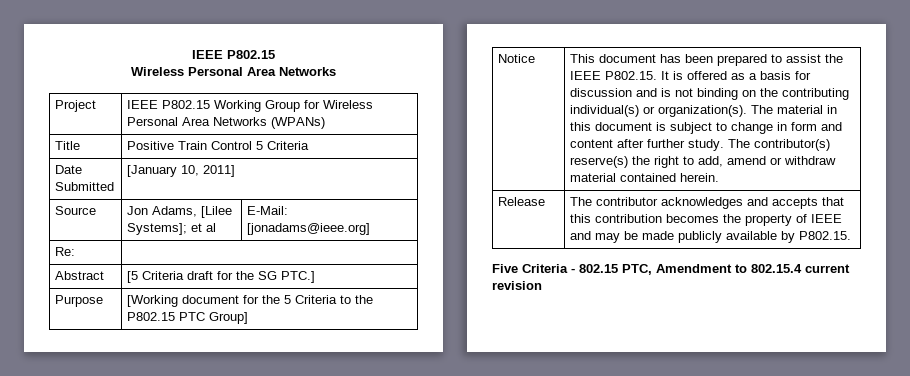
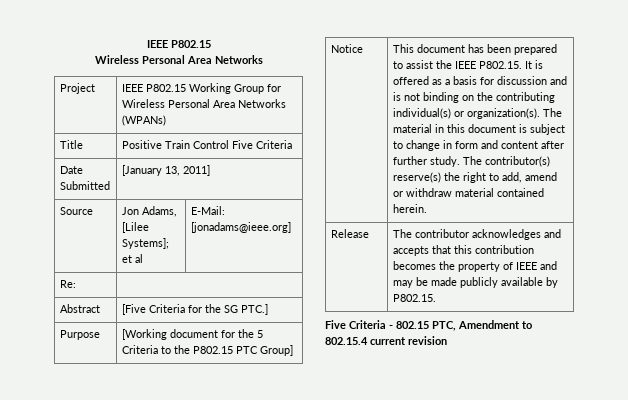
- Title | Positive Train Control 5 Criteria
+ Title | Positive Train Control Five Criteria
- Date Submitted | [January 10, 2011]
+ Date Submitted | [January 13, 2011]
- Abstract | [5 Criteria draft for the SG PTC.]
+ Abstract | [Five Criteria for the SG PTC.]

